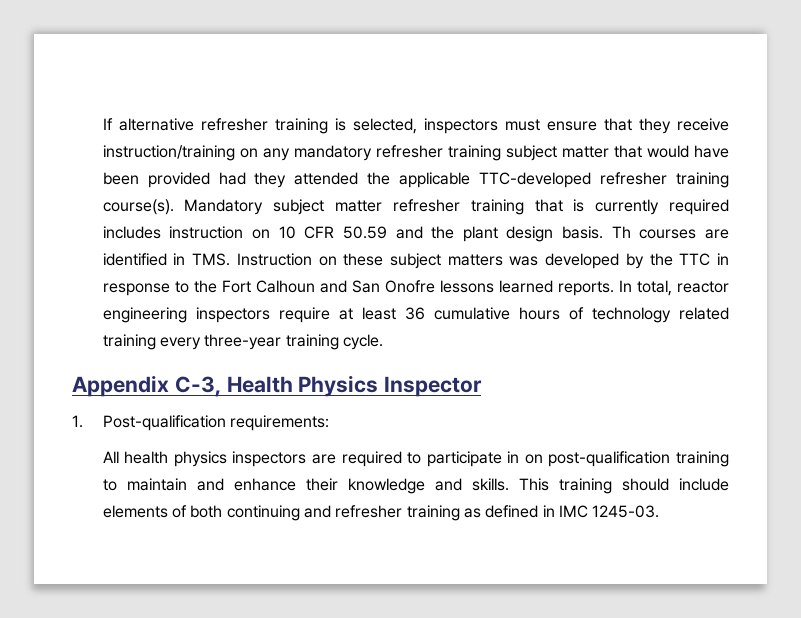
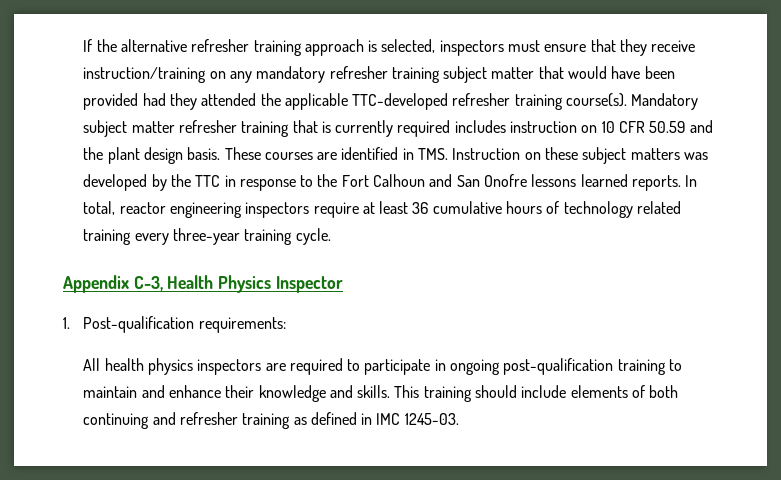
- If alternative refresher training is selected, inspectors must ensure that they receive instruction/training on any mandatory refresher training subject matter that would have been provided had they attended the applicable TTC-developed refresher training course(s).
+ If the alternative refresher training approach is selected, inspectors must ensure that they receive instruction/training on any mandatory refresher training subject matter that would have been provided had they attended the applicable TTC-developed refresher training course(s).
- Th courses are identified in TMS. Instruction on these subject matters was developed by the TTC in response to the Fort Calhoun and San Onofre lessons learned reports.
+ These courses are identified in TMS. Instruction on these subject matters was developed by the TTC in response to the Fort Calhoun and San Onofre lessons learned reports.
- All health physics inspectors are required to participate in on post-qualification training to maintain and enhance their knowledge and skills.
+ All health physics inspectors are required to participate in ongoing post-qualification training to maintain and enhance their knowledge and skills.

